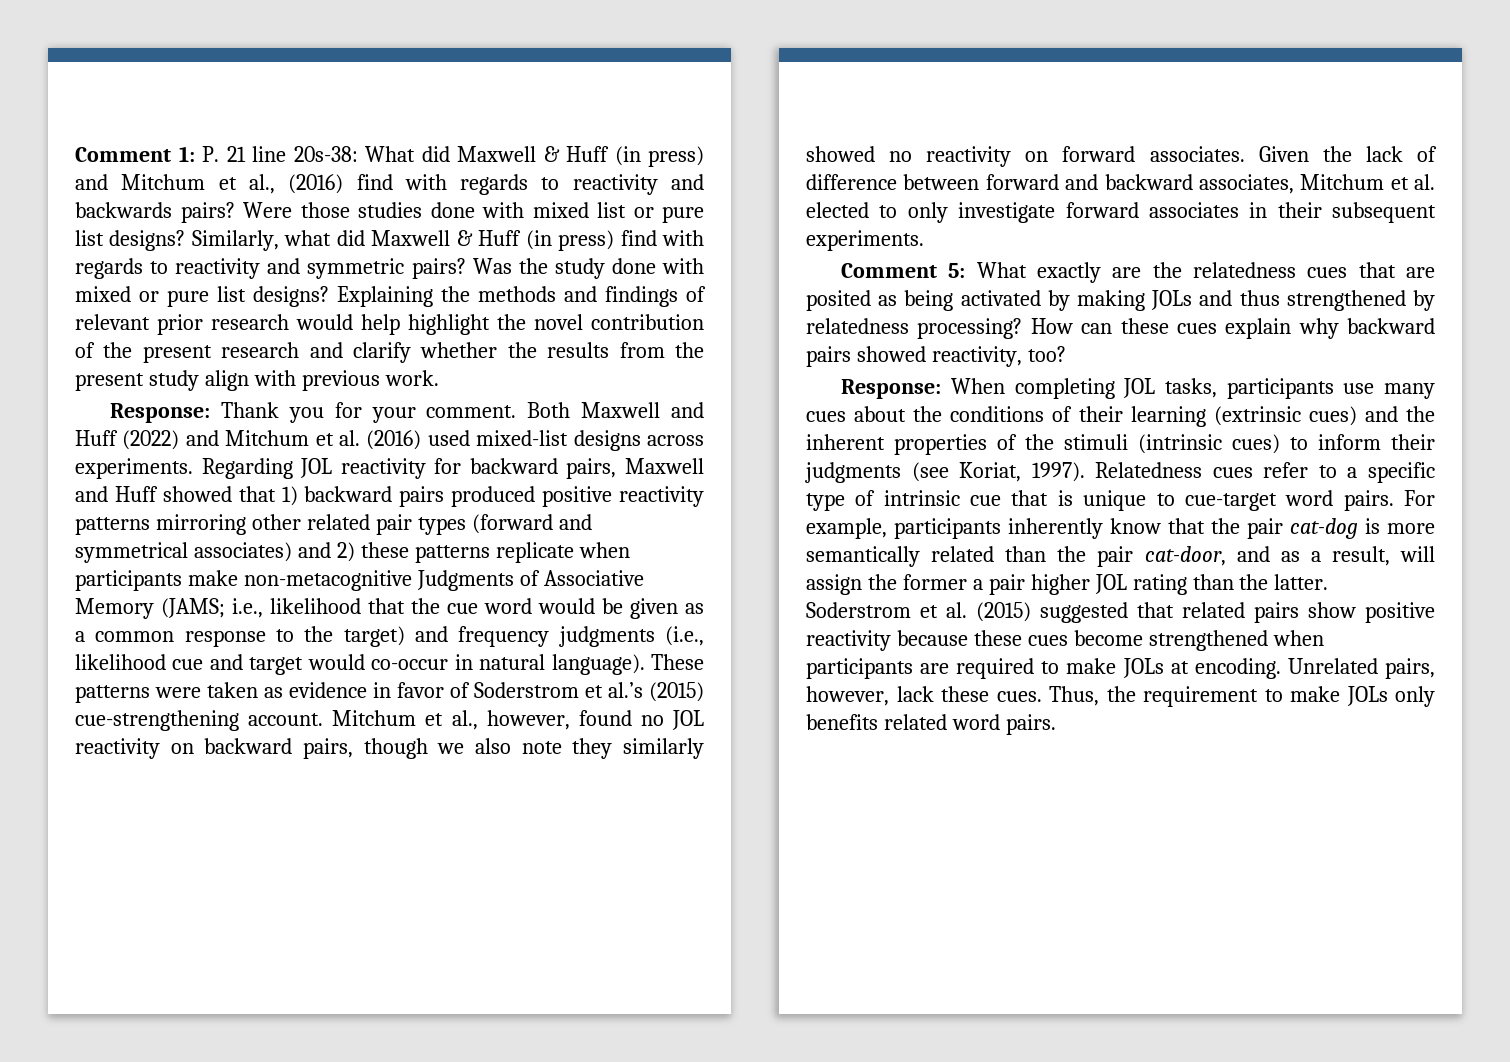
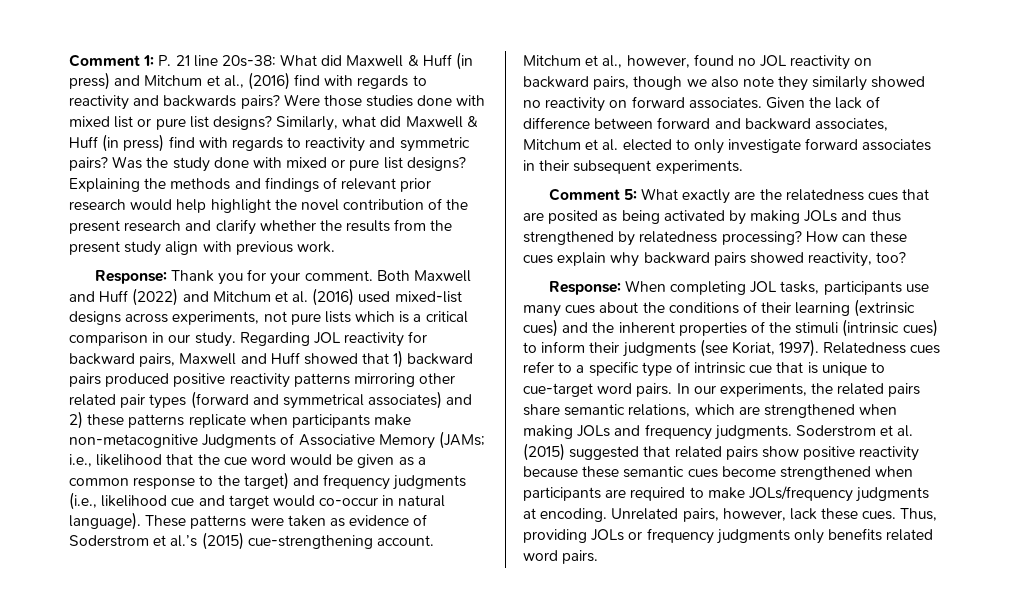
- Both Maxwell and Huff (2022) and Mitchum et al. (2016) used mixed-list designs across experiments.
+ Both Maxwell and Huff (2022) and Mitchum et al. (2016) used mixed-list designs across experiments, not pure lists which is a critical comparison in our study.
- Regarding JOL reactivity for backward pairs, Maxwell and Huff showed that 1) backward pairs produced positive reactivity patterns mirroring other related pair types (forward and symmetrical associates) and 2) these patterns replicate when participants make non-metacognitive Judgments of Associative Memory (JAMS;
+ Regarding JOL reactivity for backward pairs, Maxwell and Huff showed that 1) backward pairs produced positive reactivity patterns mirroring other related pair types (forward and symmetrical associates) and 2) these patterns replicate when participants make non-metacognitive Judgments of Associative Memory (JAMs;
- These patterns were taken as evidence in favor of Soderstrom et al.’s (2015) cue-strengthening account.
+ These patterns were taken as evidence of Soderstrom et al.’s (2015) cue-strengthening account.
- For example, participants inherently know that the pair cat-dog is more semantically related than the pair cat-door, and as a result, will assign the former a pair higher JOL rating than the latter.
+ In our experiments, the related pairs share semantic relations, which are strengthened when making JOLs and frequency judgments.
- Soderstrom et al. (2015) suggested that related pairs show positive reactivity because these cues become strengthened when participants are required to make JOLs at encoding.
+ Soderstrom et al. (2015) suggested that related pairs show positive reactivity because these semantic cues become strengthened when participants are required to make JOLs/frequency judgments at encoding.
- Thus, the requirement to make JOLs only benefits related word pairs.
+ Thus, providing JOLs or frequency judgments only benefits related word pairs.

